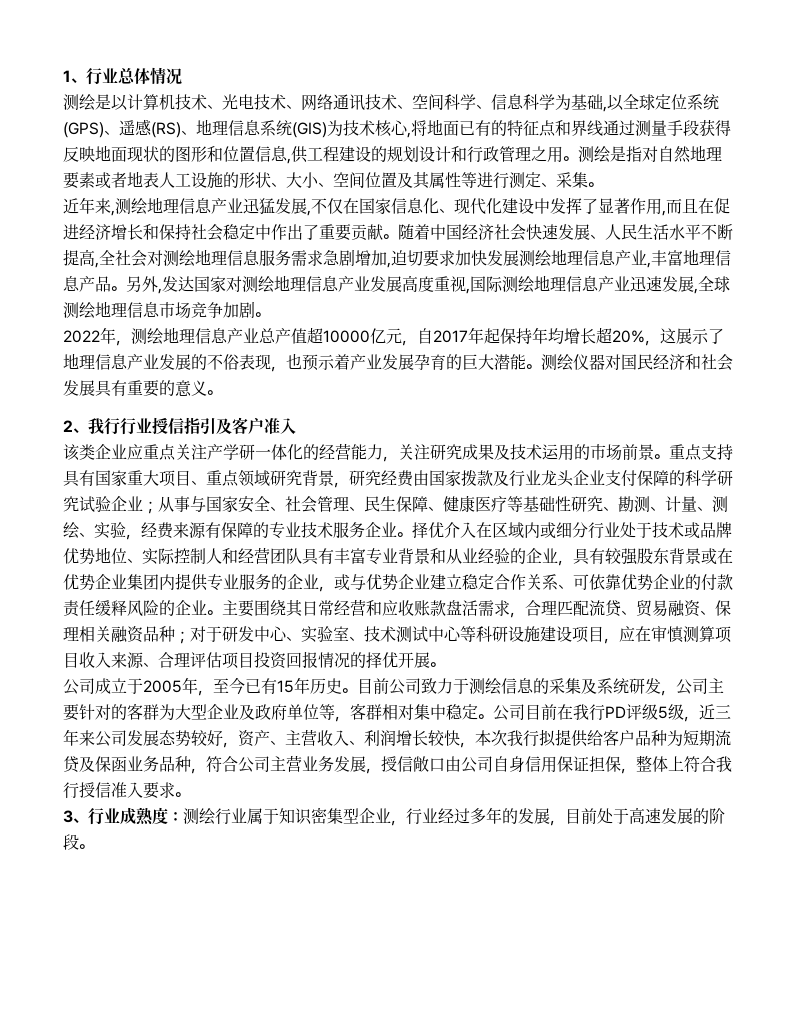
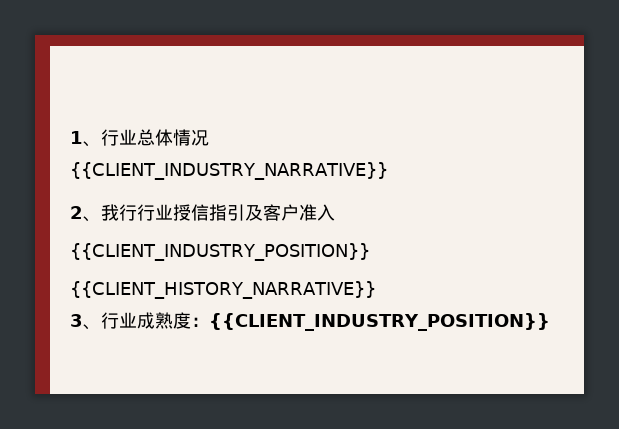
- 测绘是以计算机技术、光电技术、网络通讯技术、空间科学、信息科学为基础,以全球定位系统(GPS)、遥感(RS)、地理信息系统(GIS)为技术核心,将地面已有的特征点和界线通过测量手段获得反映地面现状的图形和位置信息,供工程建设的规划设计和行政管理之用。测绘是指对自然地理要素或者地表人工设施的形状、大小、空间位置及其属性等进行测定、采集。
- 近年来,测绘地理信息产业迅猛发展,不仅在国家信息化、现代化建设中发挥了显著作用,而且在促进经济增长和保持社会稳定中作出了重要贡献。随着中国经济社会快速发展、人民生活水平不断提高,全社会对测绘地理信息服务需求急剧增加,迫切要求加快发展测绘地理信息产业,丰富地理信息产品。另外,发达国家对测绘地理信息产业发展高度重视,国际测绘地理信息产业迅速发展,全球测绘地理信息市场竞争加剧。
- 2022年，测绘地理信息产业总产值超10000亿元，自2017年起保持年均增长超20%，这展示了地理信息产业发展的不俗表现，也预示着产业发展孕育的巨大潜能。测绘仪器对国民经济和社会发展具有重要的意义。
+ {{CLIENT_INDUSTRY_NARRATIVE}}
  2、我行行业授信指引及客户准入
- 该类企业应重点关注产学研一体化的经营能力，关注研究成果及技术运用的市场前景。重点支持具有国家重大项目、重点领域研究背景，研究经费由国家拨款及行业龙头企业支付保障的科学研究试验企业；从事与国家安全、社会管理、民生保障、健康医疗等基础性研究、勘测、计量、测绘、实验，经费来源有保障的专业技术服务企业。择优介入在区域内或细分行业处于技术或品牌优势地位、实际控制人和经营团队具有丰富专业背景和从业经验的企业，具有较强股东背景或在优势企业集团内提供专业服务的企业，或与优势企业建立稳定合作关系、可依靠优势企业的付款责任缓释风险的企业。主要围绕其日常经营和应收账款盘活需求，合理匹配流贷、贸易融资、保理相关融资品种；对于研发中心、实验室、技术测试中心等科研设施建设项目，应在审慎测算项目收入来源、合理评估项目投资回报情况的择优开展。
- 公司成立于2005年，至今已有15年历史。目前公司致力于测绘信息的采集及系统研发，公司主要针对的客群为大型企业及政府单位等，客群相对集中稳定。公司目前在我行PD评级5级，近三年来公司发展态势较好，资产、主营收入、利润增长较快，本次我行拟提供给客户品种为短期流贷及保函业务品种，符合公司主营业务发展，授信敞口由公司自身信用保证担保，整体上符合我行授信准入要求。
+ {{CLIENT_INDUSTRY_POSITION}}
+ {{CLIENT_HISTORY_NARRATIVE}}
- 3、行业成熟度：测绘行业属于知识密集型企业，行业经过多年的发展，目前处于高速发展的阶段。
+ 3、行业成熟度：{{CLIENT_INDUSTRY_POSITION}}

